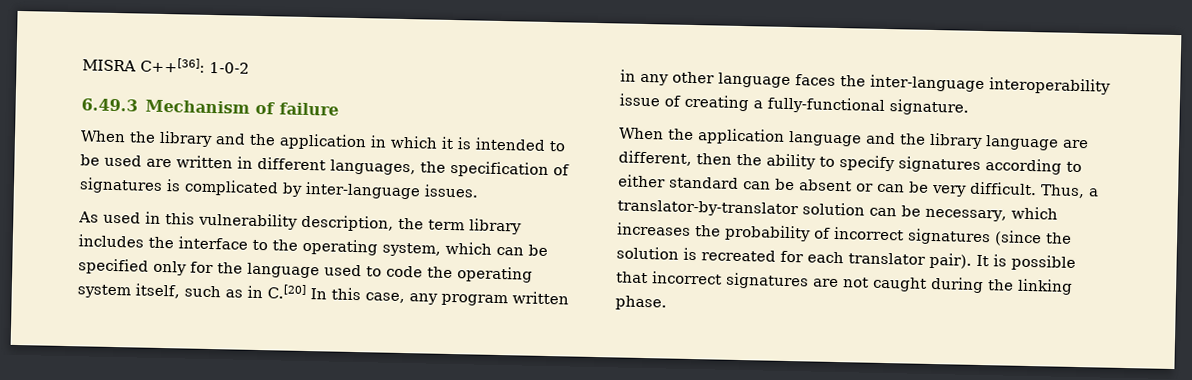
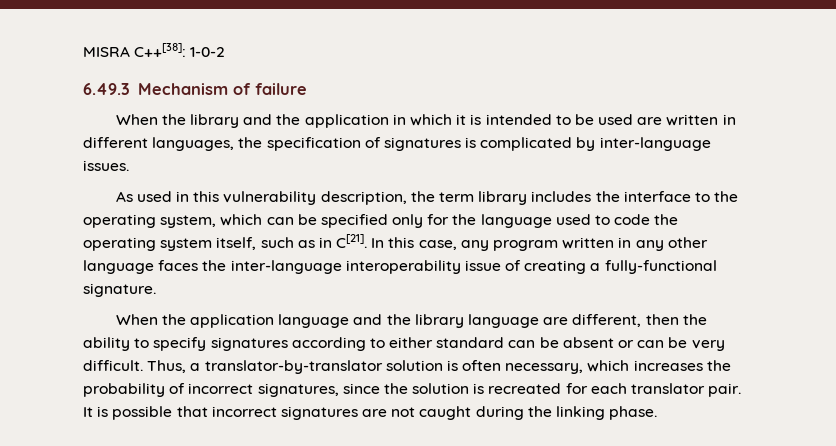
- MISRA C++[36]: 1-0-2
+ MISRA C++[38]: 1-0-2
- As used in this vulnerability description, the term library includes the interface to the operating system, which can be specified only for the language used to code the operating system itself, such as in C.[20] In this case, any program written in any other language faces the inter-language interoperability issue of creating a fully-functional signature.
+ As used in this vulnerability description, the term library includes the interface to the operating system, which can be specified only for the language used to code the operating system itself, such as in C[21]. In this case, any program written in any other language faces the inter-language interoperability issue of creating a fully-functional signature.
- Thus, a translator-by-translator solution can be necessary, which increases the probability of incorrect signatures (since the solution is recreated for each translator pair).
+ Thus, a translator-by-translator solution is often necessary, which increases the probability of incorrect signatures, since the solution is recreated for each translator pair.

